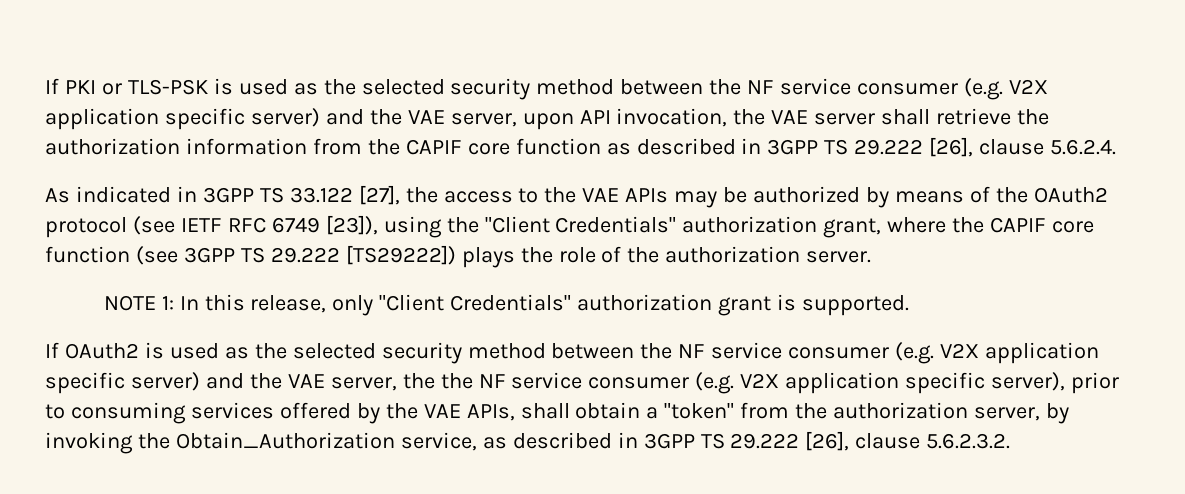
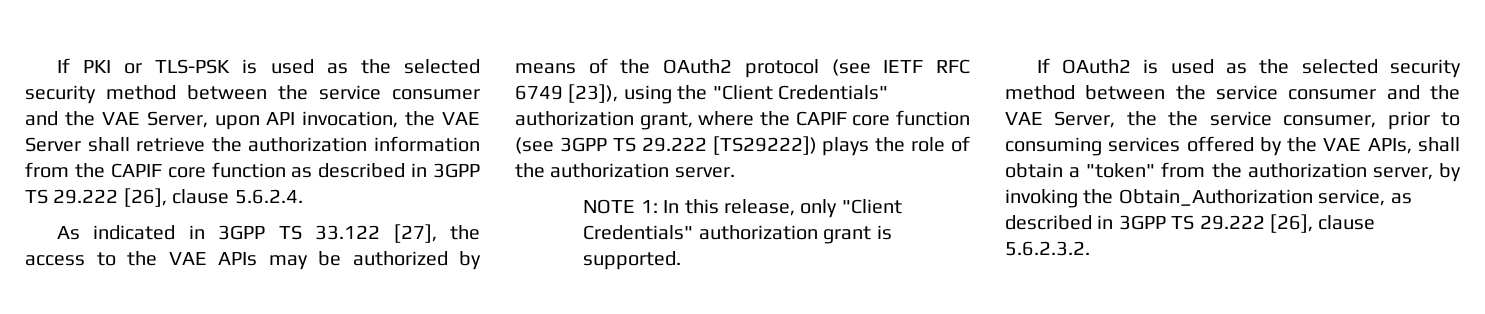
- If PKI or TLS-PSK is used as the selected security method between the NF service consumer (e.g. V2X application specific server) and the VAE server, upon API invocation, the VAE server shall retrieve the authorization information from the CAPIF core function as described in 3GPP TS 29.222 [26], clause 5.6.2.4.
+ If PKI or TLS-PSK is used as the selected security method between the service consumer and the VAE Server, upon API invocation, the VAE Server shall retrieve the authorization information from the CAPIF core function as described in 3GPP TS 29.222 [26], clause 5.6.2.4.
- If OAuth2 is used as the selected security method between the NF service consumer (e.g. V2X application specific server) and the VAE server, the the NF service consumer (e.g. V2X application specific server), prior to consuming services offered by the VAE APIs, shall obtain a "token" from the authorization server, by invoking the Obtain_Authorization service, as described in 3GPP TS 29.222 [26], clause 5.6.2.3.2.
+ If OAuth2 is used as the selected security method between the service consumer and the VAE Server, the the service consumer, prior to consuming services offered by the VAE APIs, shall obtain a "token" from the authorization server, by invoking the Obtain_Authorization service, as described in 3GPP TS 29.222 [26], clause 5.6.2.3.2.

